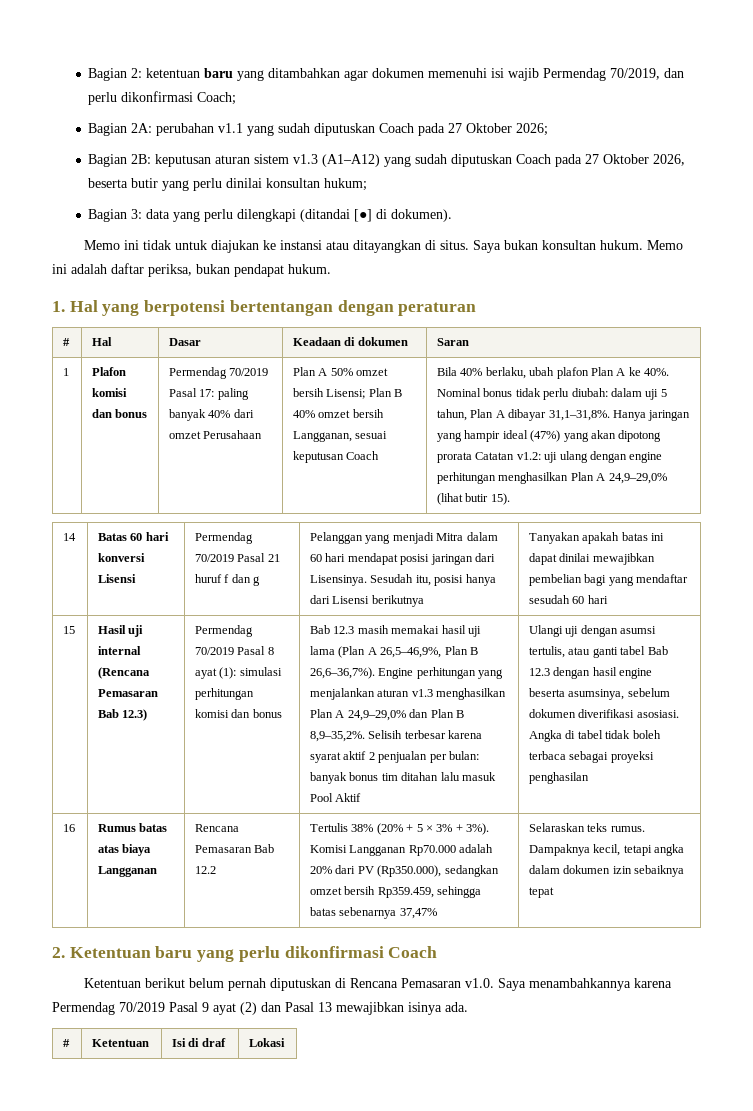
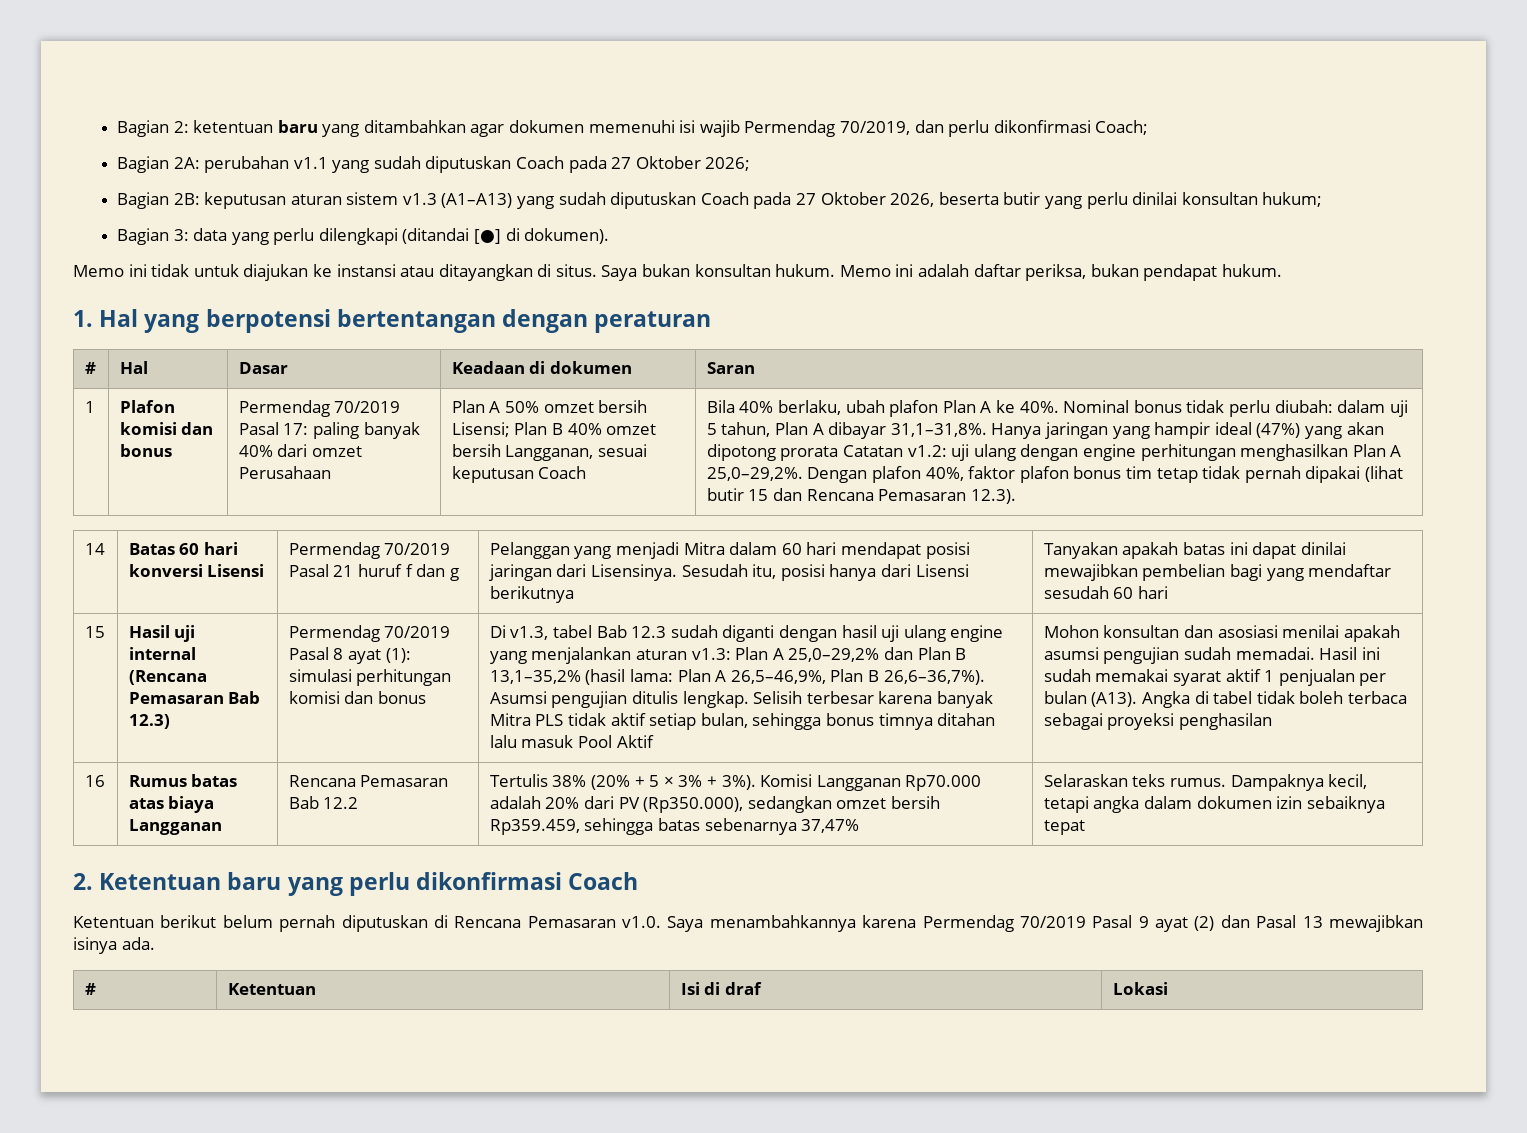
- Bagian 2B: keputusan aturan sistem v1.3 (A1–A12) yang sudah diputuskan Coach pada 27 Oktober 2026, beserta butir yang perlu dinilai konsultan hukum;
+ Bagian 2B: keputusan aturan sistem v1.3 (A1–A13) yang sudah diputuskan Coach pada 27 Oktober 2026, beserta butir yang perlu dinilai konsultan hukum;
- Hanya jaringan yang hampir ideal (47%) yang akan dipotong prorata Catatan v1.2: uji ulang dengan engine perhitungan menghasilkan Plan A 24,9–29,0% (lihat butir 15).
+ Hanya jaringan yang hampir ideal (47%) yang akan dipotong prorata Catatan v1.2: uji ulang dengan engine perhitungan menghasilkan Plan A 25,0–29,2%. Dengan plafon 40%, faktor plafon bonus tim tetap tidak pernah dipakai (lihat butir 15 dan Rencana Pemasaran 12.3).
- Bab 12.3 masih memakai hasil uji lama (Plan A 26,5–46,9%, Plan B 26,6–36,7%).
+ Di v1.3, tabel Bab 12.3 sudah diganti dengan hasil uji ulang engine yang menjalankan aturan v1.3: Plan A 25,0–29,2% dan Plan B 13,1–35,2% (hasil lama: Plan A 26,5–46,9%, Plan B 26,6–36,7%).
- Engine perhitungan yang menjalankan aturan v1.3 menghasilkan Plan A 24,9–29,0% dan Plan B 8,9–35,2%. Selisih terbesar karena syarat aktif 2 penjualan per bulan: banyak bonus tim ditahan lalu masuk Pool Aktif
+ Asumsi pengujian ditulis lengkap. Selisih terbesar karena banyak Mitra PLS tidak aktif setiap bulan, sehingga bonus timnya ditahan lalu masuk Pool Aktif
- Ulangi uji dengan asumsi tertulis, atau ganti tabel Bab 12.3 dengan hasil engine beserta asumsinya, sebelum dokumen diverifikasi asosiasi.
+ Mohon konsultan dan asosiasi menilai apakah asumsi pengujian sudah memadai. Hasil ini sudah memakai syarat aktif 1 penjualan per bulan (A13).

